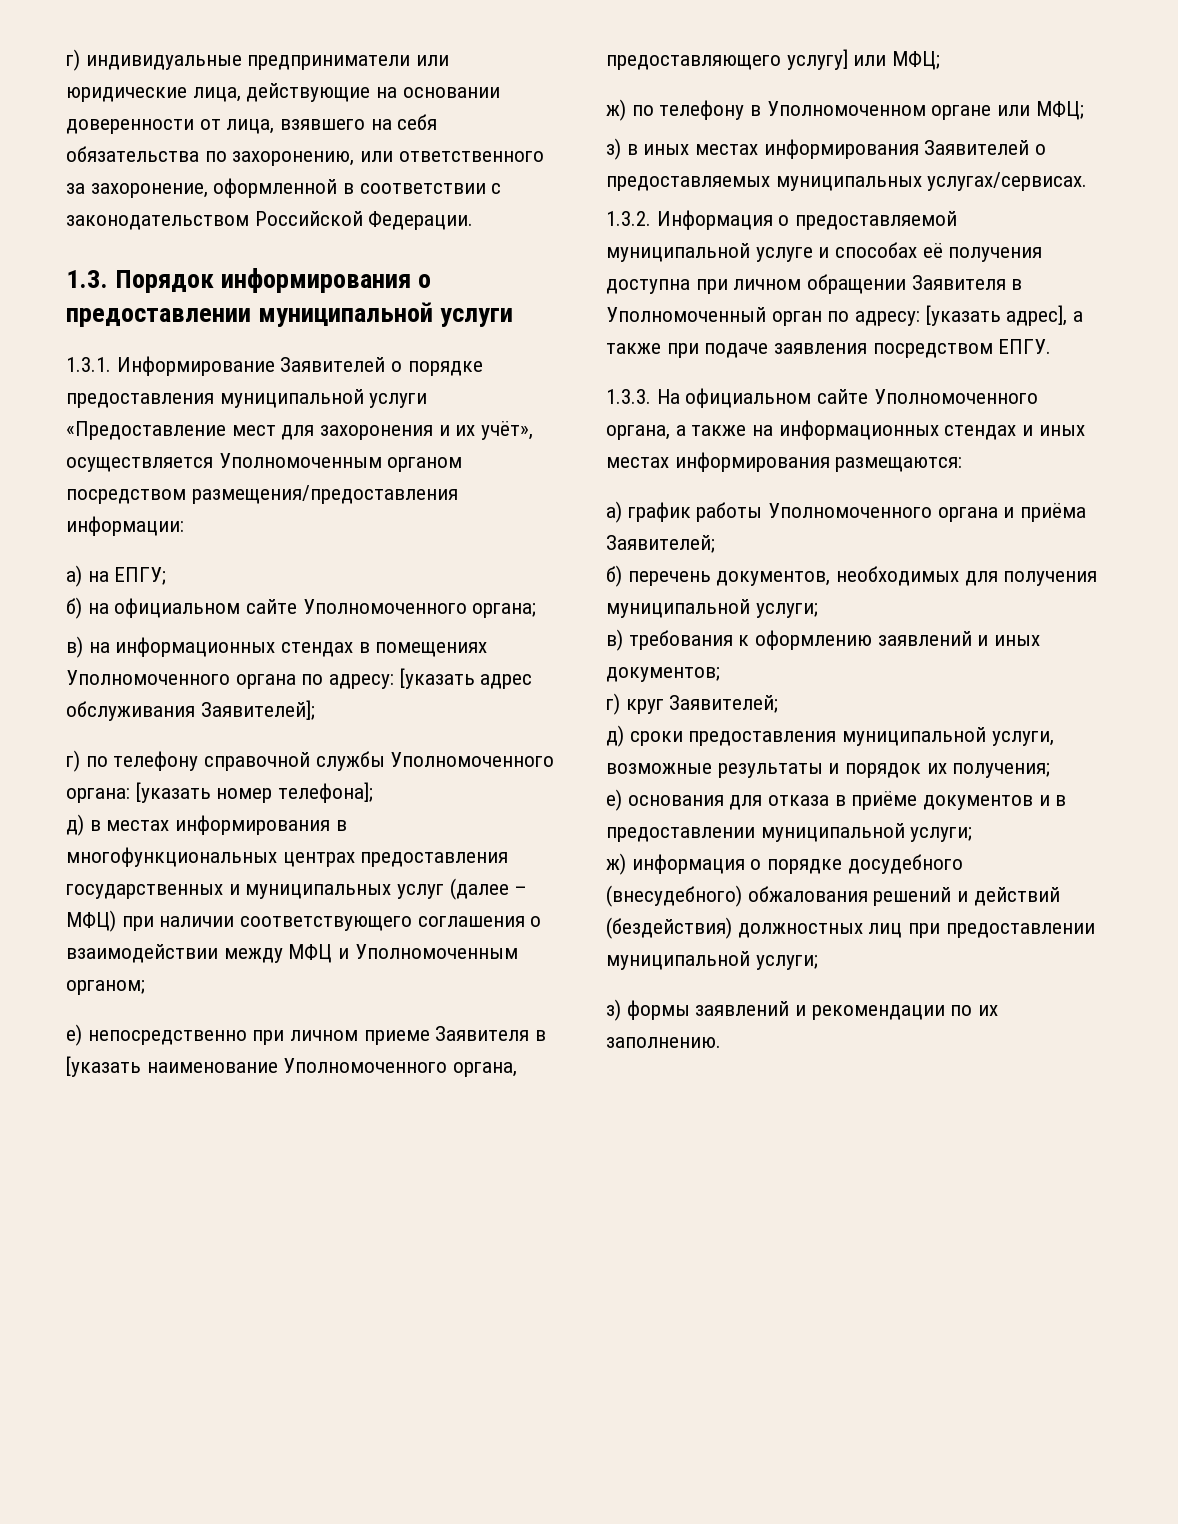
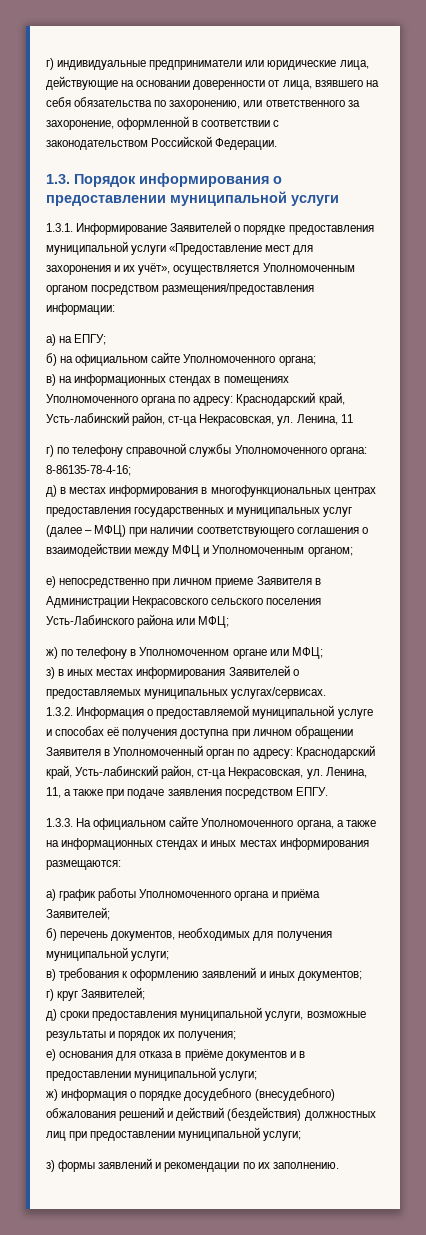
- в) на информационных стендах в помещениях Уполномоченного органа по адресу: [указать адрес обслуживания Заявителей];
+ в) на информационных стендах в помещениях Уполномоченного органа по адресу: Краснодарский край, Усть-лабинский район, ст-ца Некрасовская, ул. Ленина, 11
- г) по телефону справочной службы Уполномоченного органа: [указать номер телефона];
+ г) по телефону справочной службы Уполномоченного органа: 8-86135-78-4-16;
- е) непосредственно при личном приеме Заявителя в [указать наименование Уполномоченного органа, предоставляющего услугу] или МФЦ;
+ е) непосредственно при личном приеме Заявителя в Администрации Некрасовского сельского поселения Усть-Лабинского района или МФЦ;
- 1.3.2. Информация о предоставляемой муниципальной услуге и способах её получения доступна при личном обращении Заявителя в Уполномоченный орган по адресу: [указать адрес], а также при подаче заявления посредством ЕПГУ.
+ 1.3.2. Информация о предоставляемой муниципальной услуге и способах её получения доступна при личном обращении Заявителя в Уполномоченный орган по адресу: Краснодарский край, Усть-лабинский район, ст-ца Некрасовская, ул. Ленина, 11, а также при подаче заявления посредством ЕПГУ.

